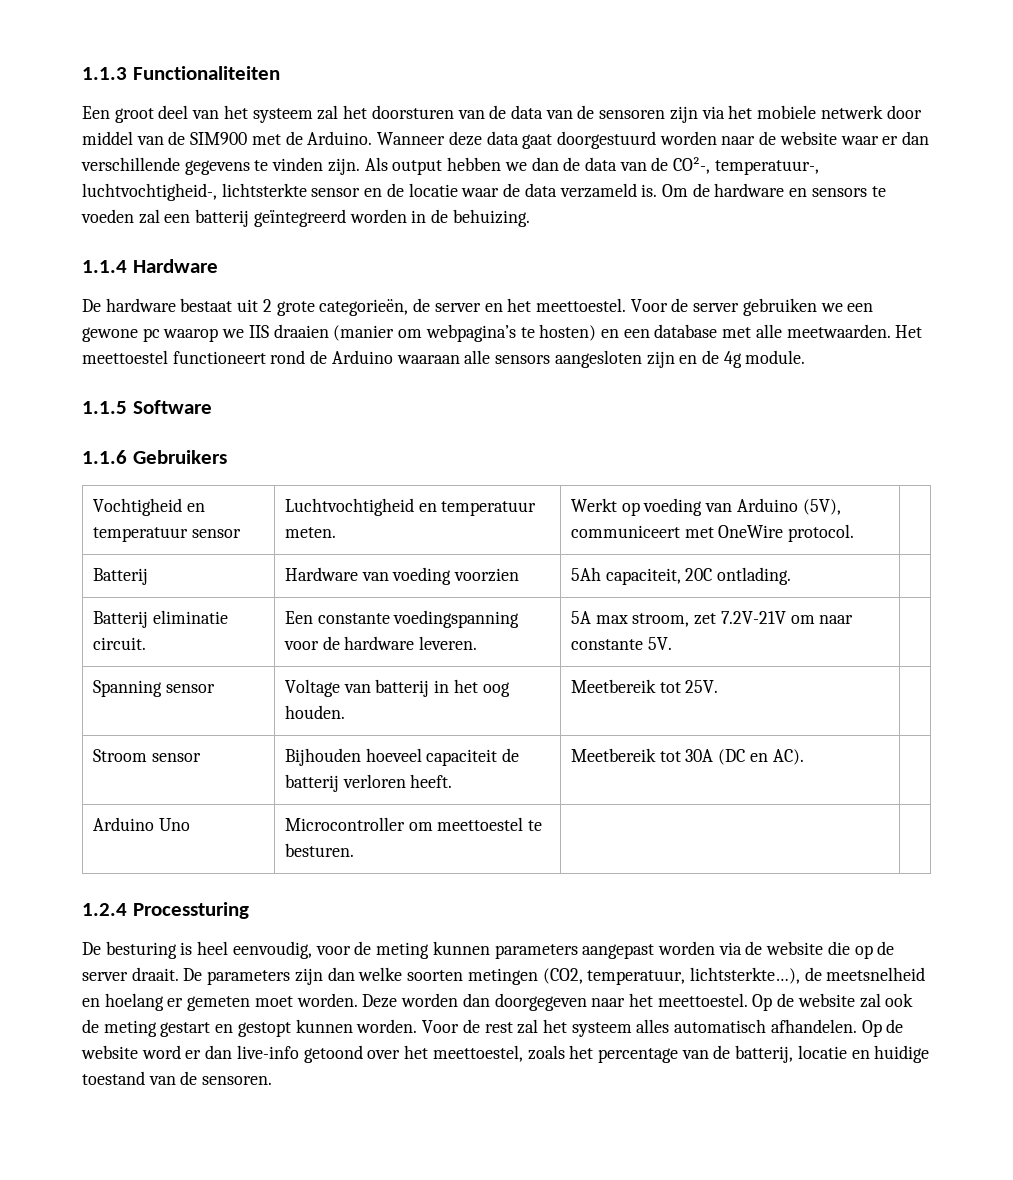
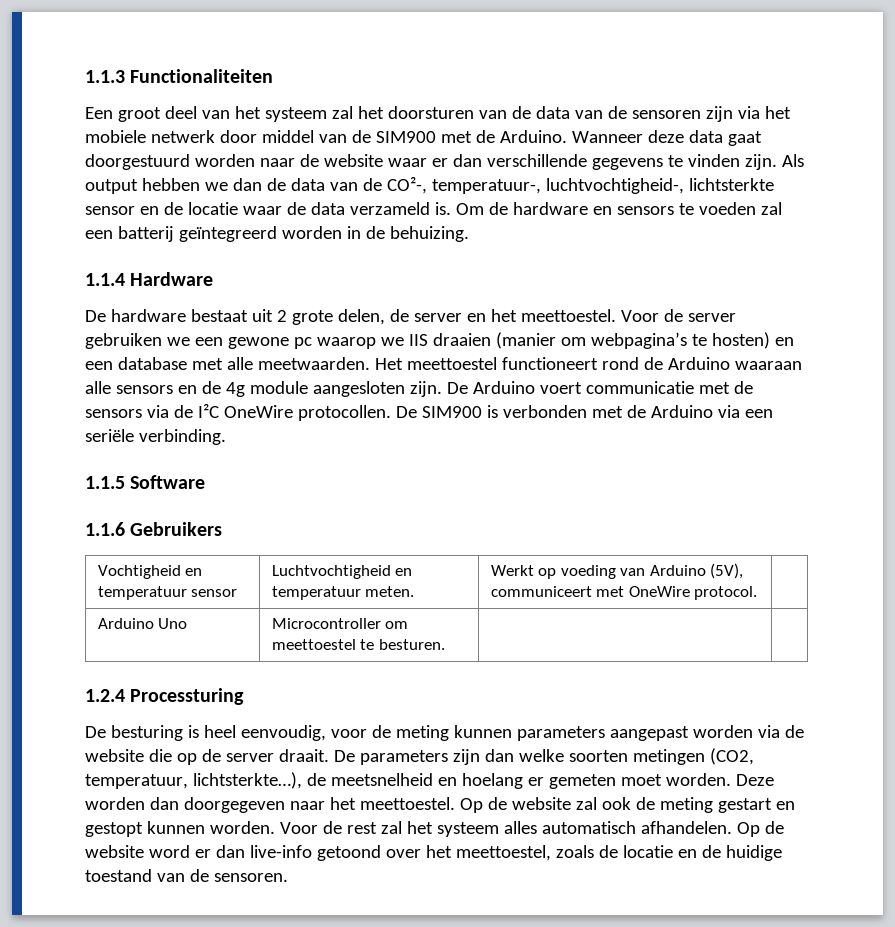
- De hardware bestaat uit 2 grote categorieën, de server en het meettoestel.
+ De hardware bestaat uit 2 grote delen, de server en het meettoestel.
- Het meettoestel functioneert rond de Arduino waaraan alle sensors aangesloten zijn en de 4g module.
+ Het meettoestel functioneert rond de Arduino waaraan alle sensors en de 4g module aangesloten zijn. De Arduino voert communicatie met de sensors via de I²C OneWire protocollen. De SIM900 is verbonden met de Arduino via een seriële verbinding.
- Batterij | Hardware van voeding voorzien | 5Ah capaciteit, 20C ontlading. |
- Batterij eliminatie circuit. | Een constante voedingspanning voor de hardware leveren. | 5A max stroom, zet 7.2V-21V om naar constante 5V. |
- Spanning sensor | Voltage van batterij in het oog houden. | Meetbereik tot 25V. |
- Stroom sensor | Bijhouden hoeveel capaciteit de batterij verloren heeft. | Meetbereik tot 30A (DC en AC). |
- Op de website word er dan live-info getoond over het meettoestel, zoals het percentage van de batterij, locatie en huidige toestand van de sensoren.
+ Op de website word er dan live-info getoond over het meettoestel, zoals de locatie en de huidige toestand van de sensoren.

